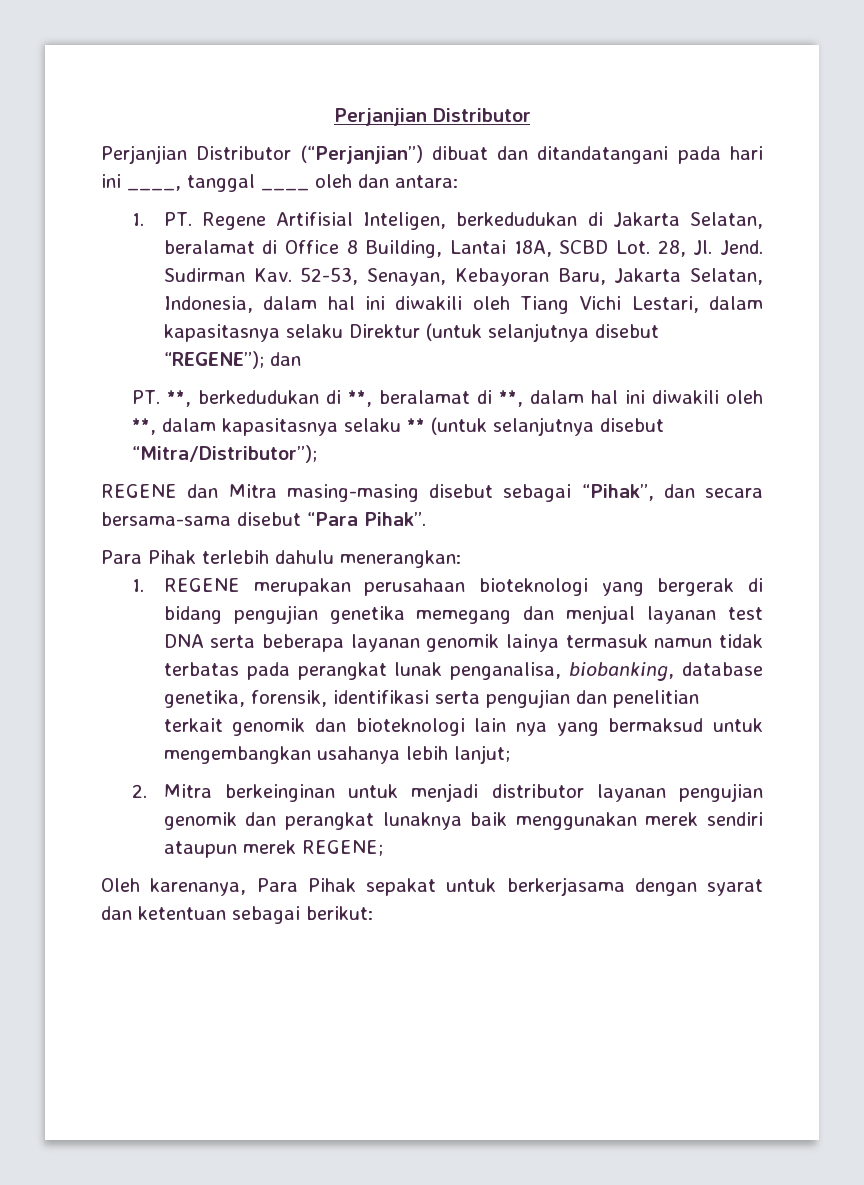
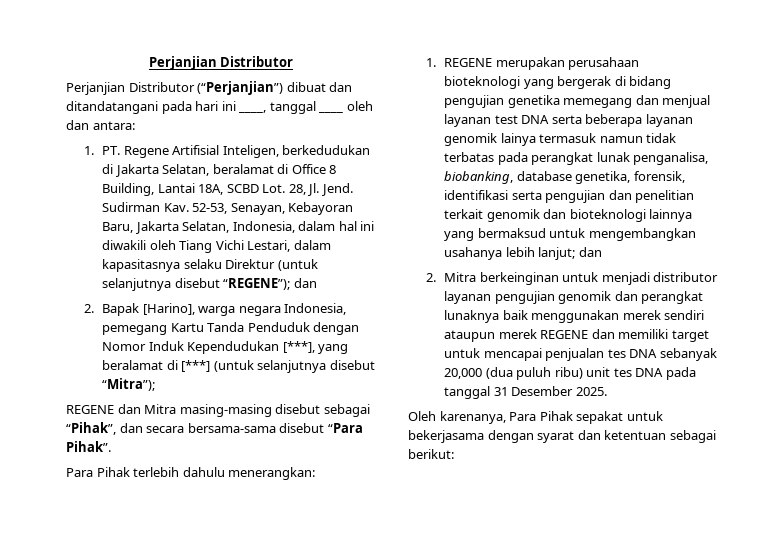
- PT. **, berkedudukan di **, beralamat di **, dalam hal ini diwakili oleh **, dalam kapasitasnya selaku ** (untuk selanjutnya disebut “Mitra/Distributor”);
+ 2. Bapak [Harino], warga negara Indonesia, pemegang Kartu Tanda Penduduk dengan Nomor Induk Kependudukan [***], yang beralamat di [***] (untuk selanjutnya disebut “Mitra”);
- 1. REGENE merupakan perusahaan bioteknologi yang bergerak di bidang pengujian genetika memegang dan menjual layanan test DNA serta beberapa layanan genomik lainya termasuk namun tidak terbatas pada perangkat lunak penganalisa, biobanking, database genetika, forensik, identifikasi serta pengujian dan penelitian terkait genomik dan bioteknologi lain nya yang bermaksud untuk mengembangkan usahanya lebih lanjut;
+ 1. REGENE merupakan perusahaan bioteknologi yang bergerak di bidang pengujian genetika memegang dan menjual layanan test DNA serta beberapa layanan genomik lainya termasuk namun tidak terbatas pada perangkat lunak penganalisa, biobanking, database genetika, forensik, identifikasi serta pengujian dan penelitian terkait genomik dan bioteknologi lainnya yang bermaksud untuk mengembangkan usahanya lebih lanjut; dan
- 2. Mitra berkeinginan untuk menjadi distributor layanan pengujian genomik dan perangkat lunaknya baik menggunakan merek sendiri ataupun merek REGENE;
+ 2. Mitra berkeinginan untuk menjadi distributor layanan pengujian genomik dan perangkat lunaknya baik menggunakan merek sendiri ataupun merek REGENE dan memiliki target untuk mencapai penjualan tes DNA sebanyak 20,000 (dua puluh ribu) unit tes DNA pada tanggal 31 Desember 2025.
- Oleh karenanya, Para Pihak sepakat untuk berkerjasama dengan syarat dan ketentuan sebagai berikut:
+ Oleh karenanya, Para Pihak sepakat untuk bekerjasama dengan syarat dan ketentuan sebagai berikut:

